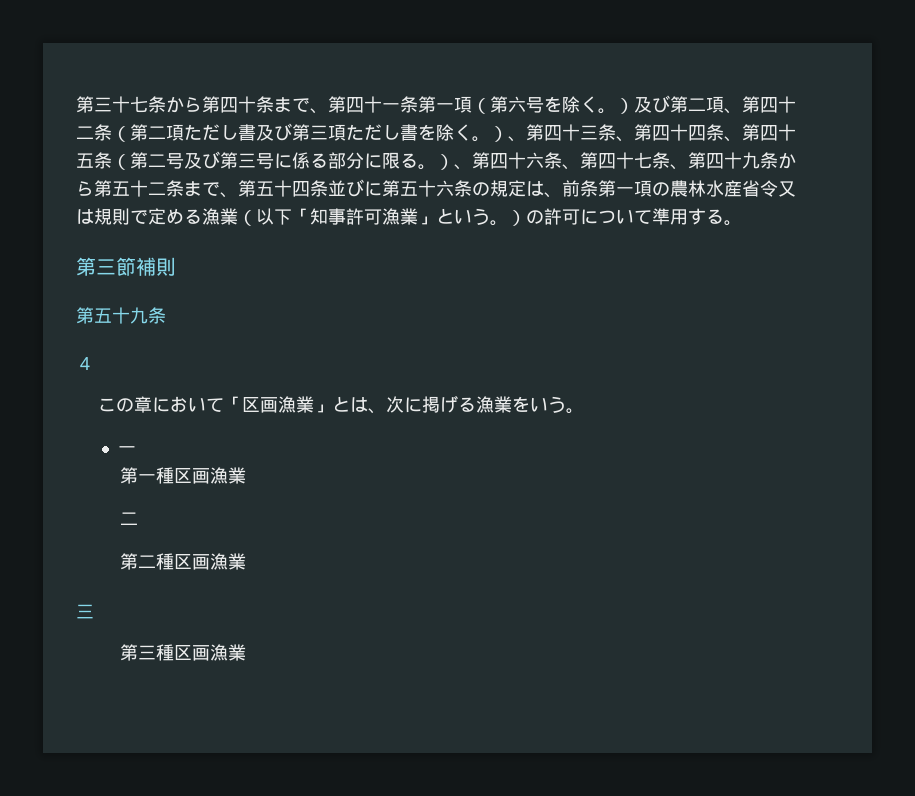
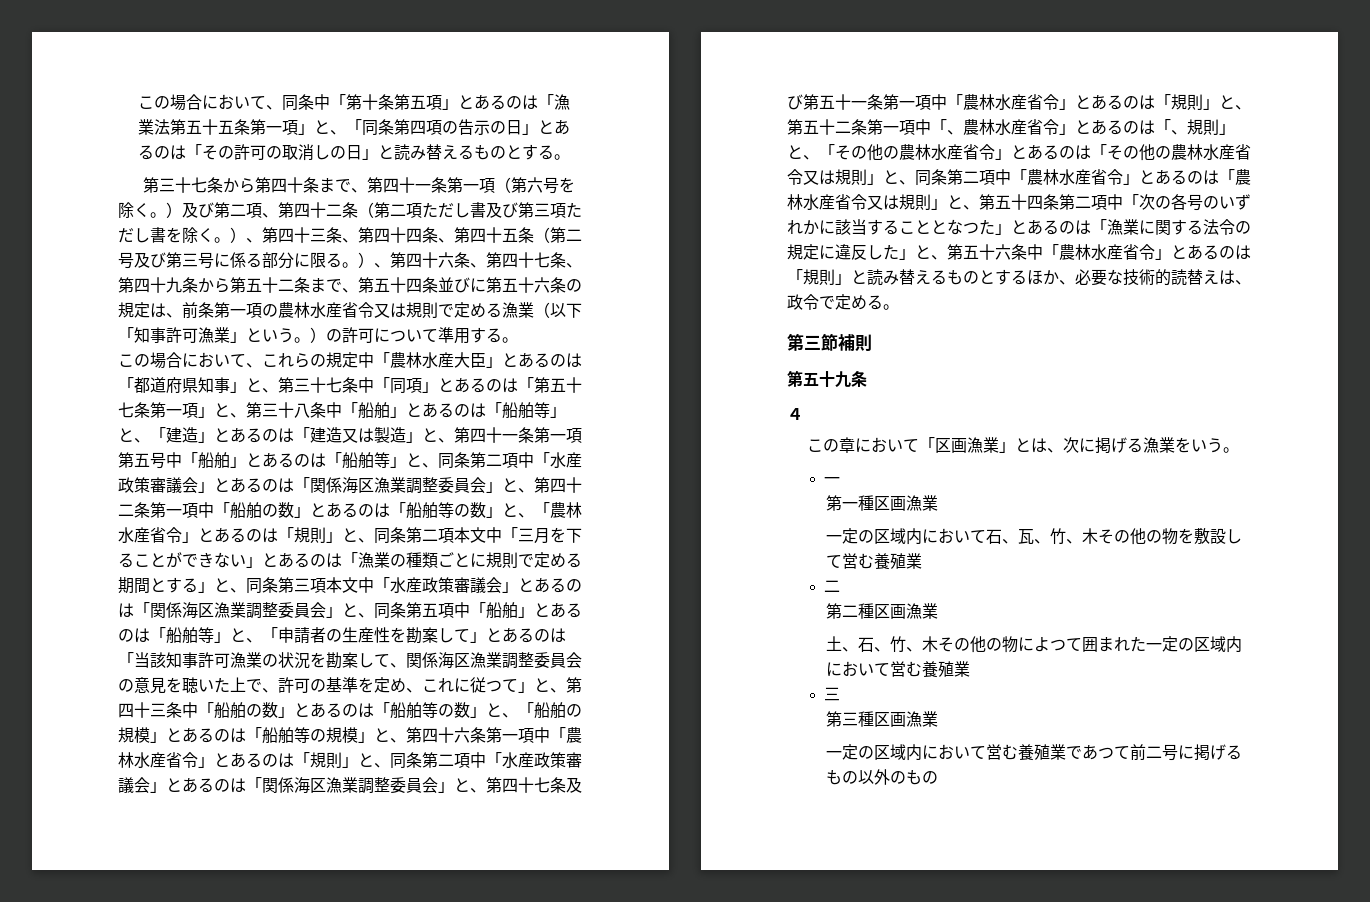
+ この場合において、同条中「第十条第五項」とあるのは「漁業法第五十五条第一項」と、「同条第四項の告示の日」とあるのは「その許可の取消しの日」と読み替えるものとする。
+ この場合において、これらの規定中「農林水産大臣」とあるのは「都道府県知事」と、第三十七条中「同項」とあるのは「第五十七条第一項」と、第三十八条中「船舶」とあるのは「船舶等」と、「建造」とあるのは「建造又は製造」と、第四十一条第一項第五号中「船舶」とあるのは「船舶等」と、同条第二項中「水産政策審議会」とあるのは「関係海区漁業調整委員会」と、第四十二条第一項中「船舶の数」とあるのは「船舶等の数」と、「農林水産省令」とあるのは「規則」と、同条第二項本文中「三月を下ることができない」とあるのは「漁業の種類ごとに規則で定める期間とする」と、同条第三項本文中「水産政策審議会」とあるのは「関係海区漁業調整委員会」と、同条第五項中「船舶」とあるのは「船舶等」と、「申請者の生産性を勘案して」とあるのは「当該知事許可漁業の状況を勘案して、関係海区漁業調整委員会の意見を聴いた上で、許可の基準を定め、これに従つて」と、第四十三条中「船舶の数」とあるのは「船舶等の数」と、「船舶の規模」とあるのは「船舶等の規模」と、第四十六条第一項中「農林水産省令」とあるのは「規則」と、同条第二項中「水産政策審議会」とあるのは「関係海区漁業調整委員会」と、第四十七条及び第五十一条第一項中「農林水産省令」とあるのは「規則」と、第五十二条第一項中「、農林水産省令」とあるのは「、規則」と、「その他の農林水産省令」とあるのは「その他の農林水産省令又は規則」と、同条第二項中「農林水産省令」とあるのは「農林水産省令又は規則」と、第五十四条第二項中「次の各号のいずれかに該当することとなつた」とあるのは「漁業に関する法令の規定に違反した」と、第五十六条中「農林水産省令」とあるのは「規則」と読み替えるものとするほか、必要な技術的読替えは、政令で定める。
  第一種区画漁業
+ 一定の区域内において石、瓦、竹、木その他の物を敷設して営む養殖業
  二
  第二種区画漁業
+ 土、石、竹、木その他の物によつて囲まれた一定の区域内において営む養殖業
  三
  第三種区画漁業
+ 一定の区域内において営む養殖業であつて前二号に掲げるもの以外のもの

